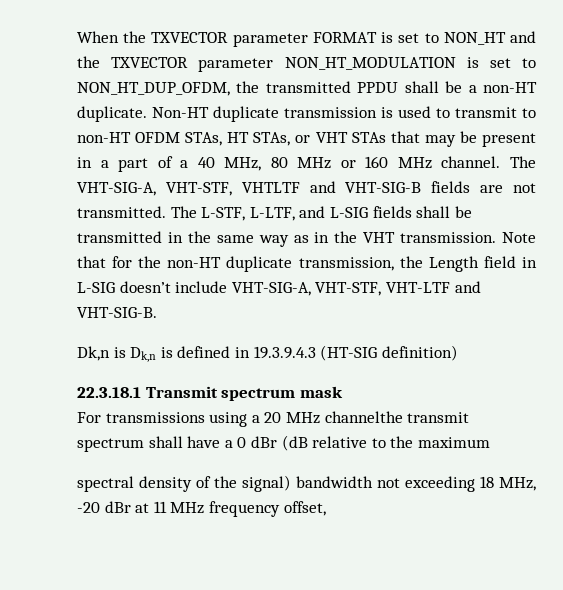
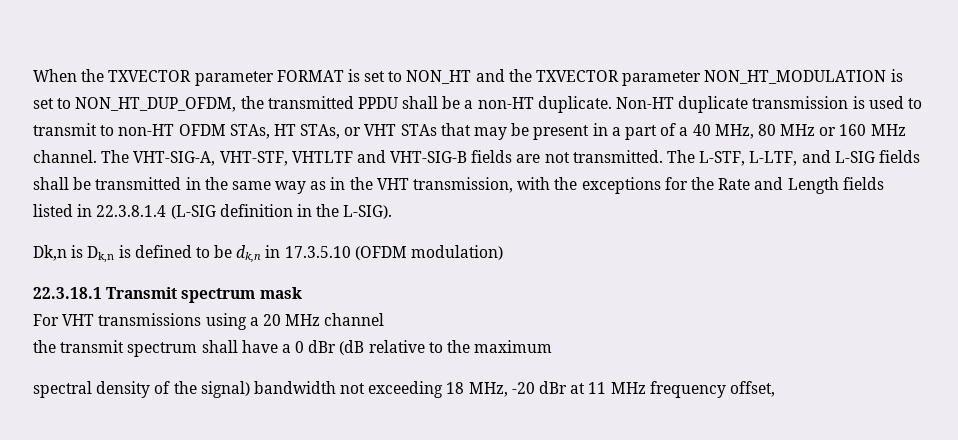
- The L-STF, L-LTF, and L-SIG fields shall be transmitted in the same way as in the VHT transmission. Note that for the non-HT duplicate transmission, the Length field in L-SIG doesn’t include VHT-SIG-A, VHT-STF, VHT-LTF and VHT-SIG-B.
+ The L-STF, L-LTF, and L-SIG fields shall be transmitted in the same way as in the VHT transmission, with the exceptions for the Rate and Length fields listed in 22.3.8.1.4 (L-SIG definition in the L-SIG).
- Dk,n is Dk,n is defined in 19.3.9.4.3 (HT-SIG definition)
+ Dk,n is Dk,n is defined to be dk,n in 17.3.5.10 (OFDM modulation)
- For transmissions using a 20 MHz channelthe transmit spectrum shall have a 0 dBr (dB relative to the maximum
+ For VHT transmissions using a 20 MHz channel
+ the transmit spectrum shall have a 0 dBr (dB relative to the maximum

